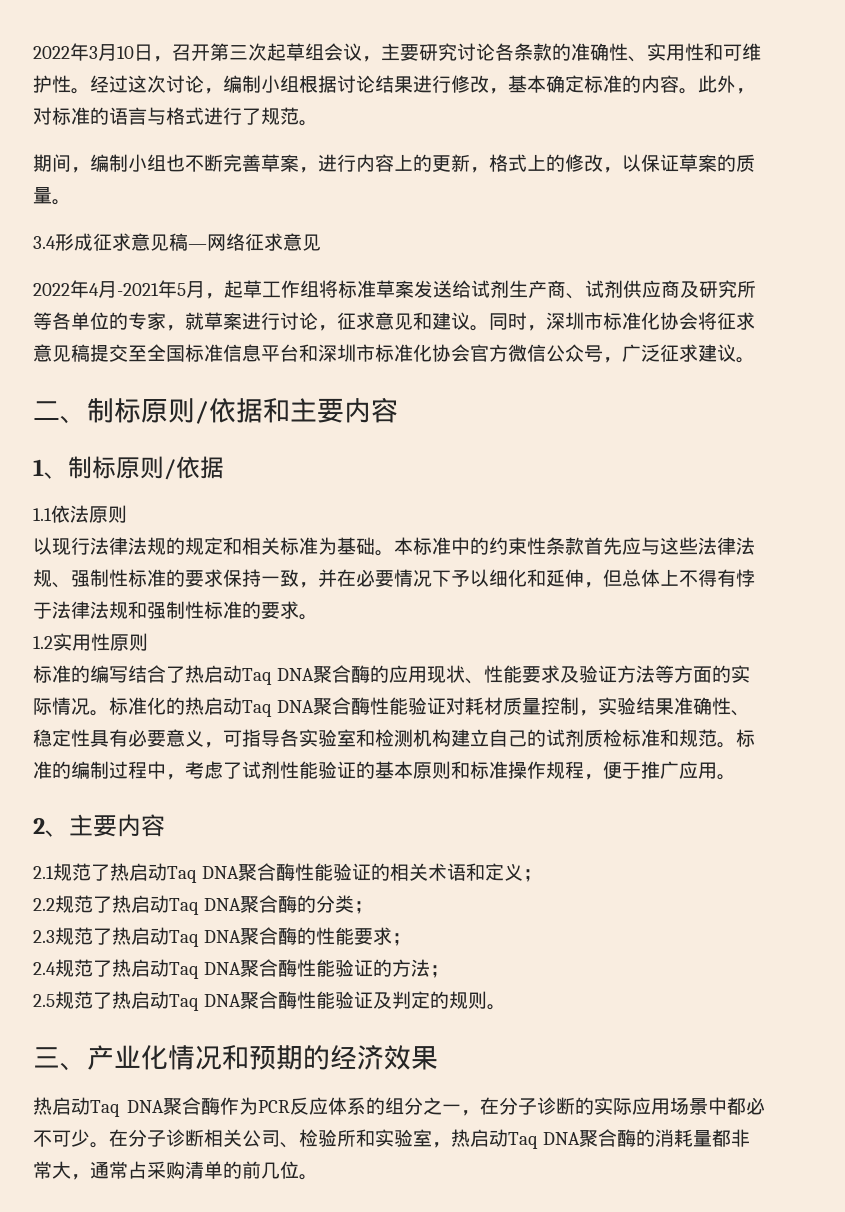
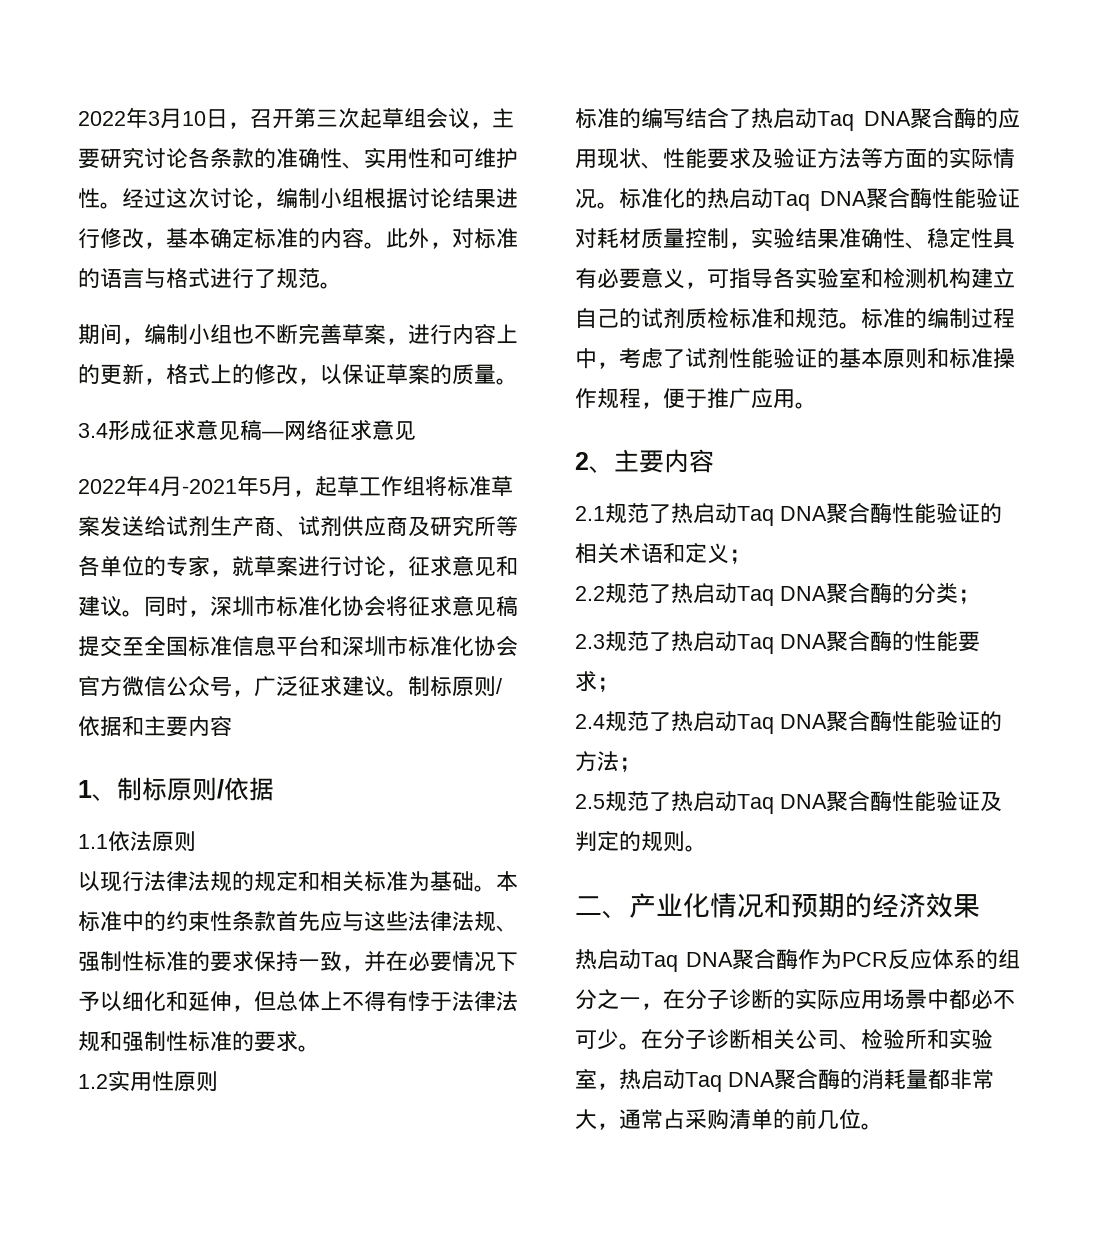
- 同时，深圳市标准化协会将征求意见稿提交至全国标准信息平台和深圳市标准化协会官方微信公众号，广泛征求建议。
- 二、制标原则/依据和主要内容
+ 同时，深圳市标准化协会将征求意见稿提交至全国标准信息平台和深圳市标准化协会官方微信公众号，广泛征求建议。制标原则/依据和主要内容
- 三、产业化情况和预期的经济效果
+ 二、产业化情况和预期的经济效果

